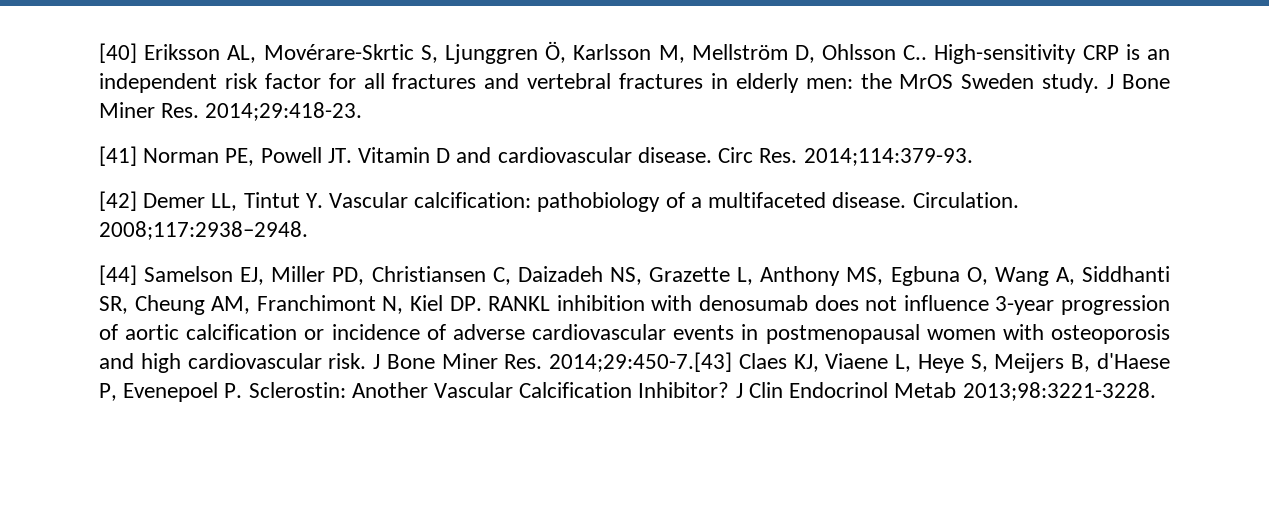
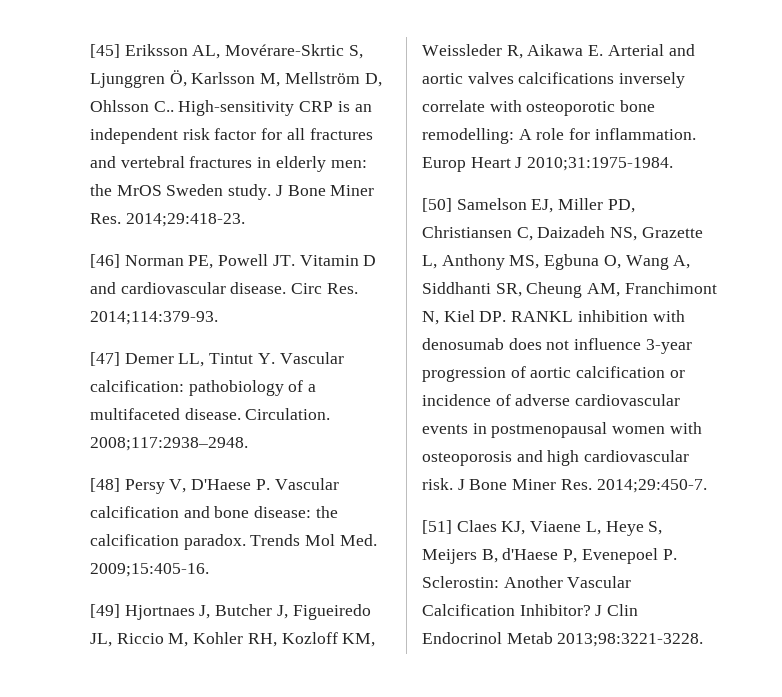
- [40] Eriksson AL, Movérare-Skrtic S, Ljunggren Ö, Karlsson M, Mellström D, Ohlsson C..
+ [45] Eriksson AL, Movérare-Skrtic S, Ljunggren Ö, Karlsson M, Mellström D, Ohlsson C..
- [41] Norman PE, Powell JT. Vitamin D and cardiovascular disease.
+ [46] Norman PE, Powell JT. Vitamin D and cardiovascular disease.
- [42] Demer LL, Tintut Y. Vascular calcification: pathobiology of a multifaceted disease.
+ [47] Demer LL, Tintut Y. Vascular calcification: pathobiology of a multifaceted disease.
- [44] Samelson EJ, Miller PD, Christiansen C, Daizadeh NS, Grazette L, Anthony MS, Egbuna O, Wang A, Siddhanti SR, Cheung AM, Franchimont N, Kiel DP. RANKL inhibition with denosumab does not influence 3-year progression of aortic calcification or incidence of adverse cardiovascular events in postmenopausal women with osteoporosis and high cardiovascular risk.
+ [48] Persy V, D'Haese P. Vascular calcification and bone disease: the calcification paradox. Trends Mol Med. 2009;15:405-16.
+ [49] Hjortnaes J, Butcher J, Figueiredo JL, Riccio M, Kohler RH, Kozloff KM, Weissleder R, Aikawa E. Arterial and aortic valves calcifications inversely correlate with osteoporotic bone remodelling: A role for inflammation. Europ Heart J 2010;31:1975-1984.
+ [50] Samelson EJ, Miller PD, Christiansen C, Daizadeh NS, Grazette L, Anthony MS, Egbuna O, Wang A, Siddhanti SR, Cheung AM, Franchimont N, Kiel DP. RANKL inhibition with denosumab does not influence 3-year progression of aortic calcification or incidence of adverse cardiovascular events in postmenopausal women with osteoporosis and high cardiovascular risk.
- J Bone Miner Res. 2014;29:450-7.[43] Claes KJ, Viaene L, Heye S, Meijers B, d'Haese P, Evenepoel P. Sclerostin: Another Vascular Calcification Inhibitor?
+ J Bone Miner Res. 2014;29:450-7.
+ [51] Claes KJ, Viaene L, Heye S, Meijers B, d'Haese P, Evenepoel P. Sclerostin: Another Vascular Calcification Inhibitor?

